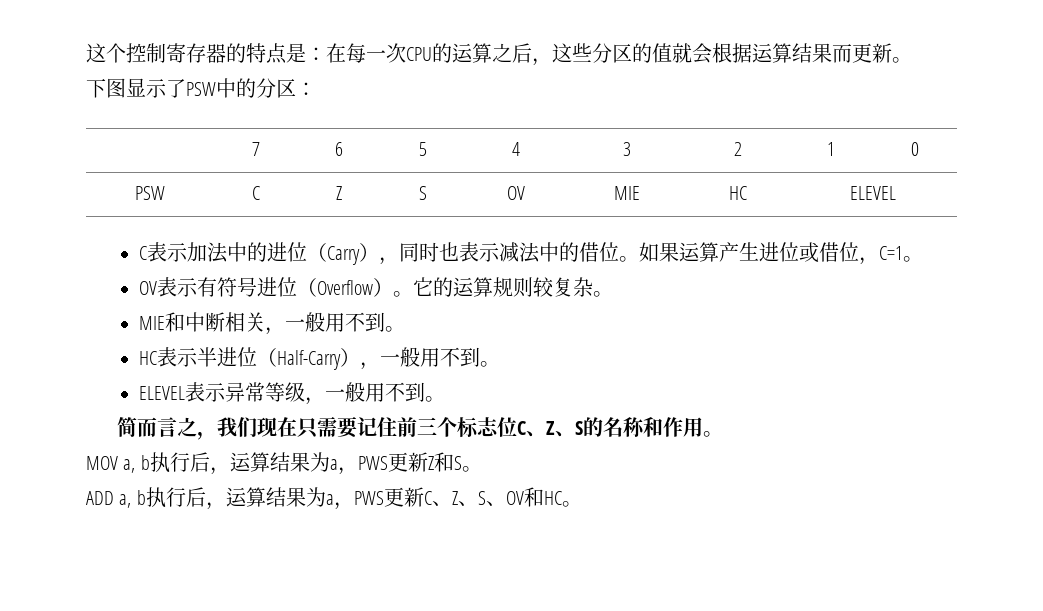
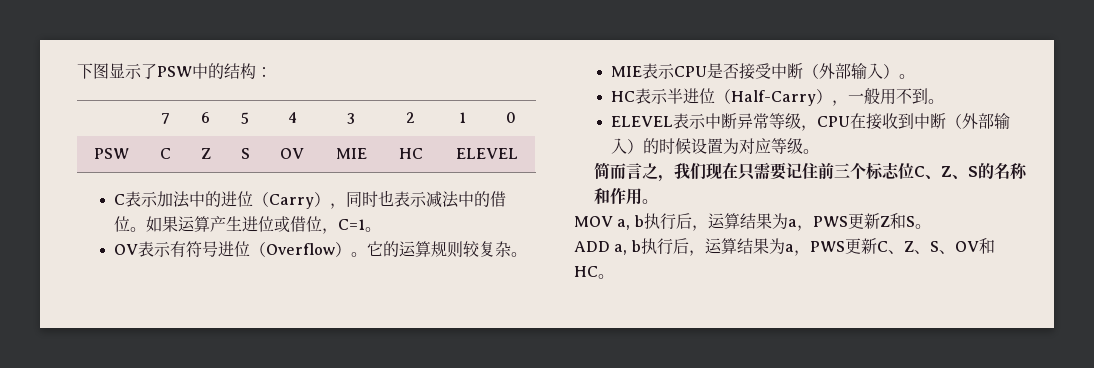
- 这个控制寄存器的特点是：在每一次CPU的运算之后，这些分区的值就会根据运算结果而更新。
- 下图显示了PSW中的分区：
+ 下图显示了PSW中的结构：
- MIE和中断相关，一般用不到。
+ MIE表示CPU是否接受中断（外部输入）。
- ELEVEL表示异常等级，一般用不到。
+ ELEVEL表示中断异常等级，CPU在接收到中断（外部输入）的时候设置为对应等级。

